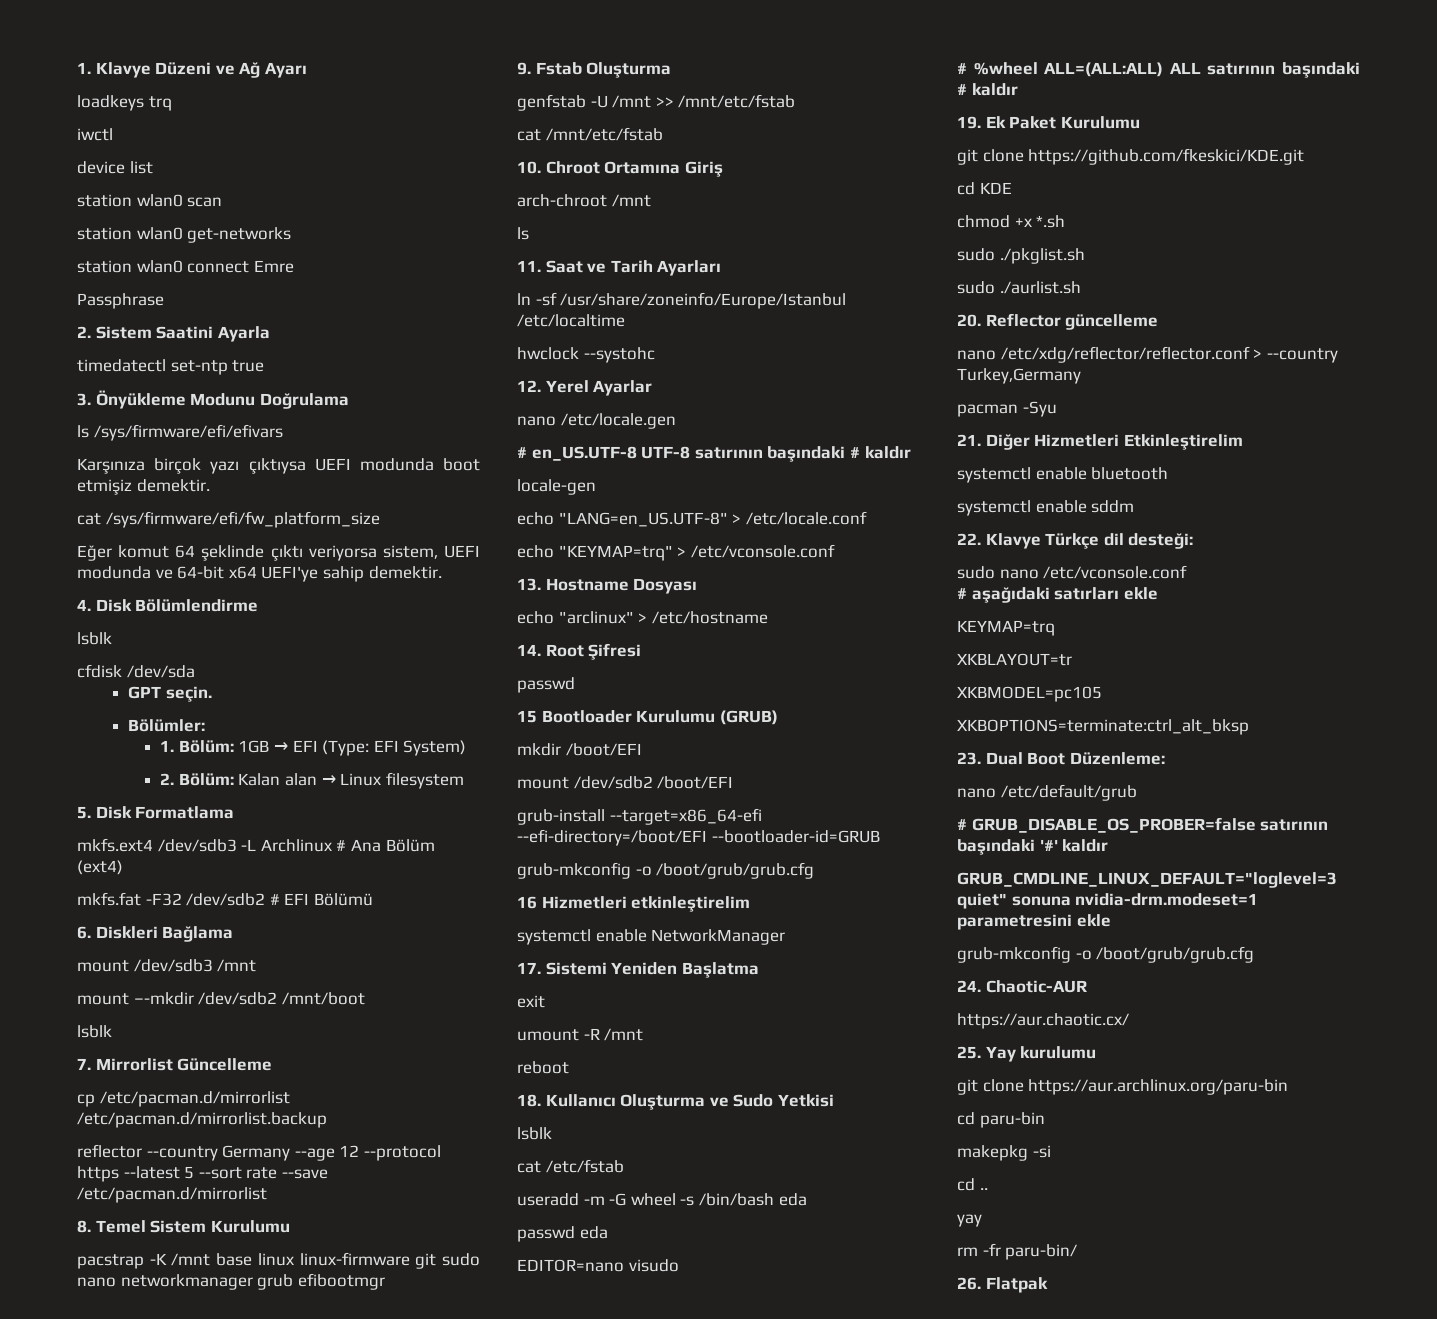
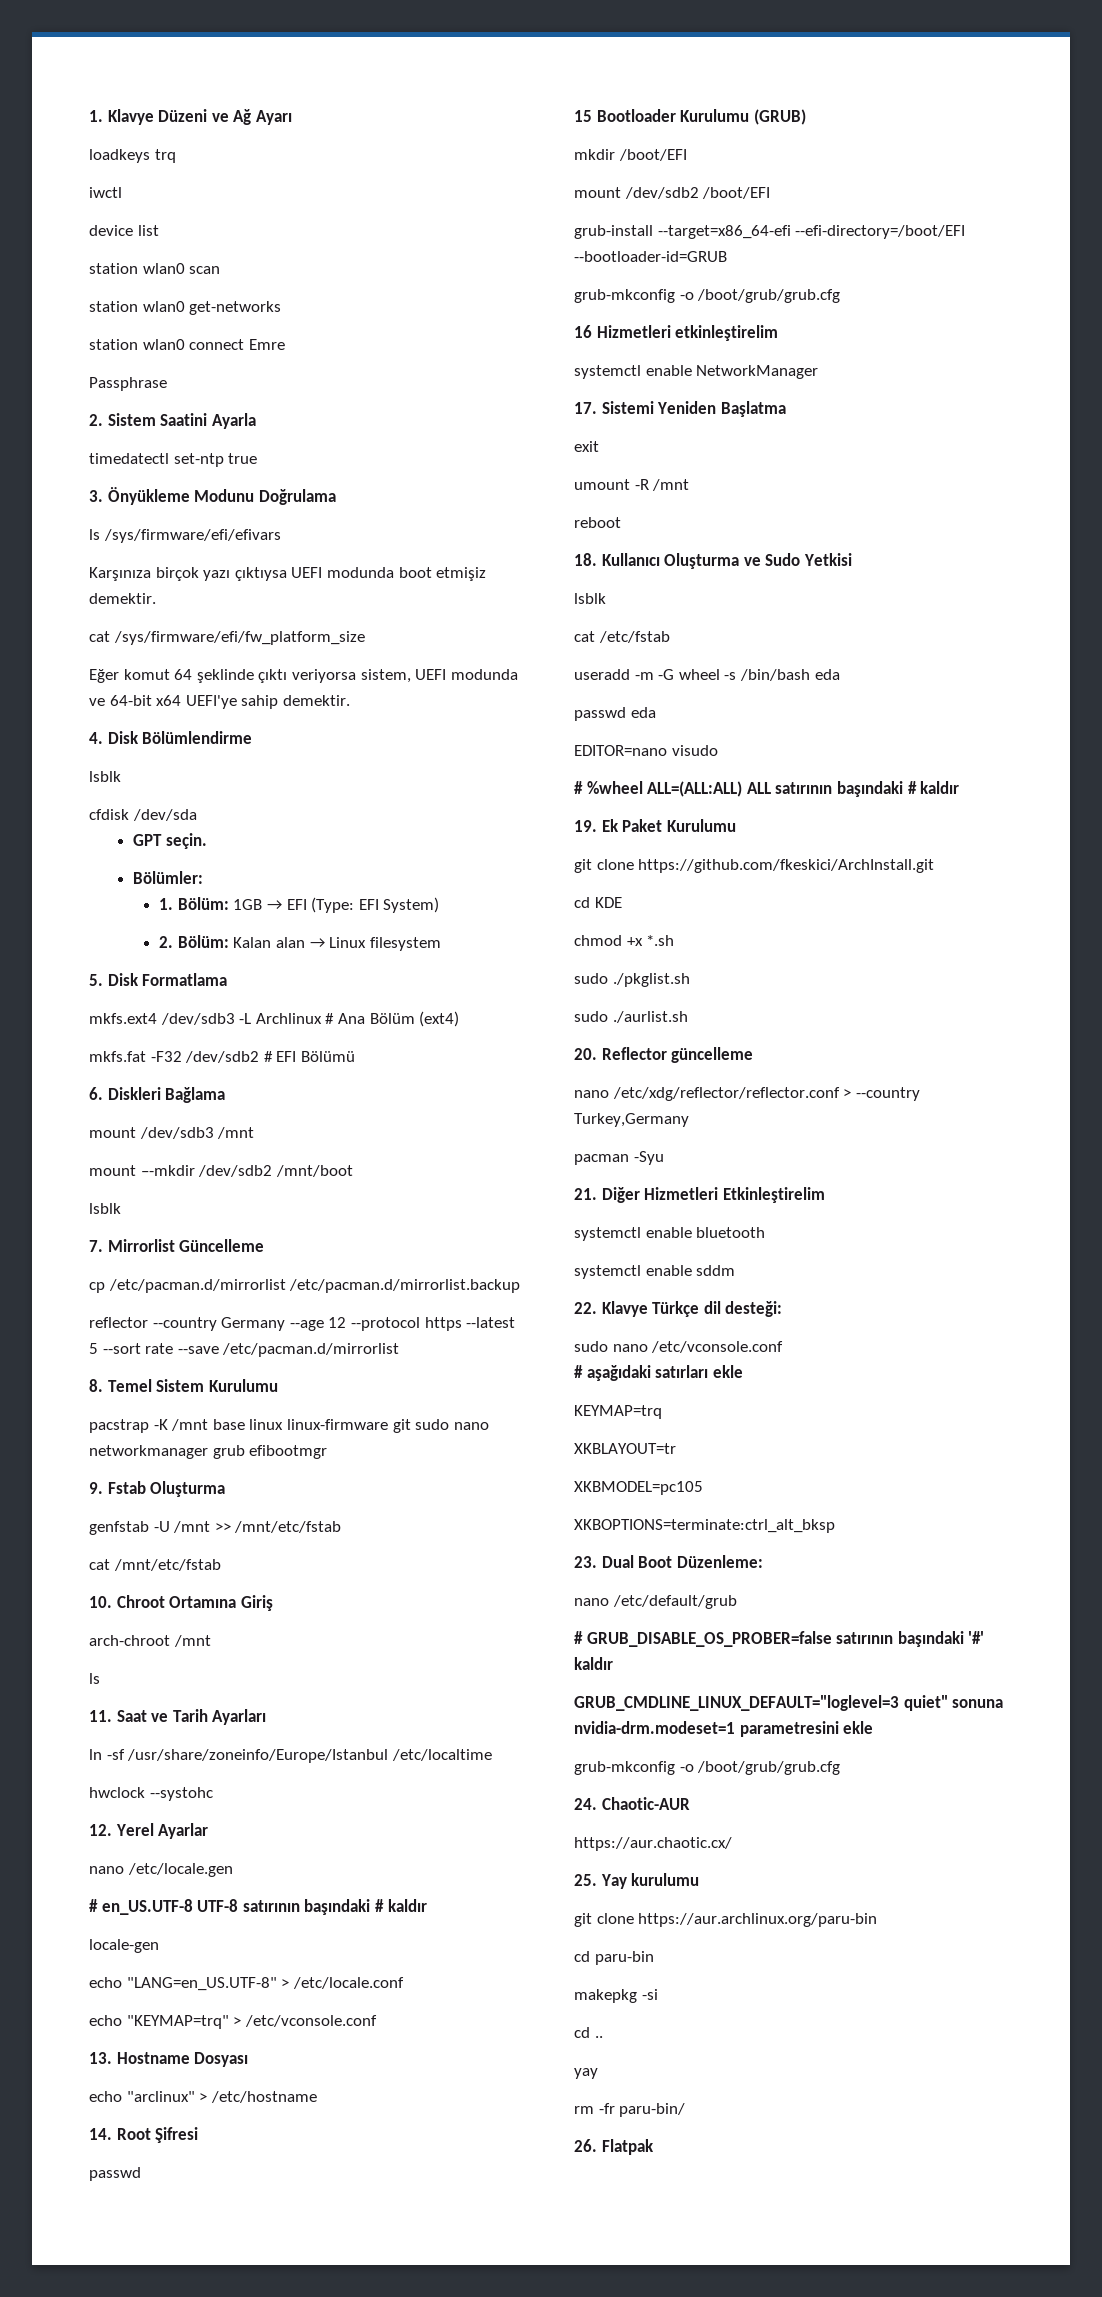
- git clone https://github.com/fkeskici/KDE.git
+ git clone https://github.com/fkeskici/ArchInstall.git

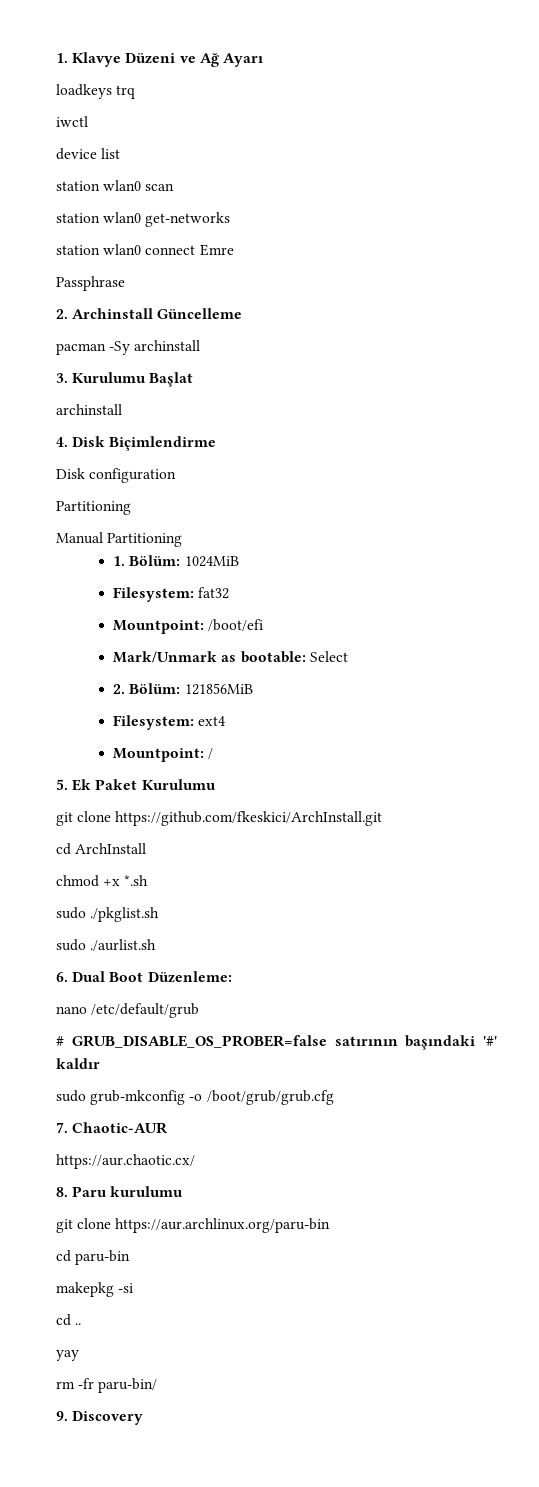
- 2. Sistem Saatini Ayarla
- timedatectl set-ntp true
- 3. Önyükleme Modunu Doğrulama
- ls /sys/firmware/efi/efivars
- Karşınıza birçok yazı çıktıysa UEFI modunda boot etmişiz demektir.
- cat /sys/firmware/efi/fw_platform_size
- Eğer komut 64 şeklinde çıktı veriyorsa sistem, UEFI modunda ve 64-bit x64 UEFI'ye sahip demektir.
- 4. Disk Bölümlendirme
- lsblk
- cfdisk /dev/sda
- GPT seçin.
- Bölümler:
- 1. Bölüm: 1GB → EFI (Type: EFI System)
- 2. Bölüm: Kalan alan → Linux filesystem
- 5. Disk Formatlama
- mkfs.ext4 /dev/sdb3 -L Archlinux # Ana Bölüm (ext4)
- mkfs.fat -F32 /dev/sdb2 # EFI Bölümü
- 6. Diskleri Bağlama
- mount /dev/sdb3 /mnt
- mount –-mkdir /dev/sdb2 /mnt/boot
- lsblk
- 7. Mirrorlist Güncelleme
- cp /etc/pacman.d/mirrorlist /etc/pacman.d/mirrorlist.backup
- reflector --country Germany --age 12 --protocol https --latest 5 --sort rate --save /etc/pacman.d/mirrorlist
- 8. Temel Sistem Kurulumu
- pacstrap -K /mnt base linux linux-firmware git sudo nano networkmanager grub efibootmgr
- 9. Fstab Oluşturma
- genfstab -U /mnt >> /mnt/etc/fstab
- cat /mnt/etc/fstab
- 10. Chroot Ortamına Giriş
- arch-chroot /mnt
- ls
- 11. Saat ve Tarih Ayarları
- ln -sf /usr/share/zoneinfo/Europe/Istanbul /etc/localtime
- hwclock --systohc
- 12. Yerel Ayarlar
- nano /etc/locale.gen
- # en_US.UTF-8 UTF-8 satırının başındaki # kaldır
- locale-gen
- echo "LANG=en_US.UTF-8" > /etc/locale.conf
- echo "KEYMAP=trq" > /etc/vconsole.conf
- 13. Hostname Dosyası
- echo "arclinux" > /etc/hostname
- 14. Root Şifresi
- passwd
- 15 Bootloader Kurulumu (GRUB)
- mkdir /boot/EFI
- mount /dev/sdb2 /boot/EFI
- grub-install --target=x86_64-efi --efi-directory=/boot/EFI --bootloader-id=GRUB
- grub-mkconfig -o /boot/grub/grub.cfg
- 16 Hizmetleri etkinleştirelim
- systemctl enable NetworkManager
- 17. Sistemi Yeniden Başlatma
- exit
- umount -R /mnt
- reboot
- 18. Kullanıcı Oluşturma ve Sudo Yetkisi
- lsblk
- cat /etc/fstab
- useradd -m -G wheel -s /bin/bash eda
- passwd eda
- EDITOR=nano visudo
- # %wheel ALL=(ALL:ALL) ALL satırının başındaki # kaldır
- 19. Ek Paket Kurulumu
+ 2. Archinstall Güncelleme
+ pacman -Sy archinstall
+ 3. Kurulumu Başlat
+ archinstall
+ 4. Disk Biçimlendirme
+ Disk configuration
+ Partitioning
+ Manual Partitioning
+ 1. Bölüm: 1024MiB
+ Filesystem: fat32
+ Mountpoint: /boot/efi
+ Mark/Unmark as bootable: Select
+ 2. Bölüm: 121856MiB
+ Filesystem: ext4
+ Mountpoint: /
+ 5. Ek Paket Kurulumu
- cd KDE
+ cd ArchInstall
- 20. Reflector güncelleme
- nano /etc/xdg/reflector/reflector.conf > --country Turkey,Germany
- pacman -Syu
- 21. Diğer Hizmetleri Etkinleştirelim
- systemctl enable bluetooth
- systemctl enable sddm
- 22. Klavye Türkçe dil desteği:
- sudo nano /etc/vconsole.conf
- # aşağıdaki satırları ekle
- KEYMAP=trq
- XKBLAYOUT=tr
- XKBMODEL=pc105
- XKBOPTIONS=terminate:ctrl_alt_bksp
- 23. Dual Boot Düzenleme:
+ 6. Dual Boot Düzenleme:
- GRUB_CMDLINE_LINUX_DEFAULT="loglevel=3 quiet" sonuna nvidia-drm.modeset=1 parametresini ekle
- grub-mkconfig -o /boot/grub/grub.cfg
- 24. Chaotic-AUR
+ sudo grub-mkconfig -o /boot/grub/grub.cfg
+ 7. Chaotic-AUR
- 25. Yay kurulumu
+ 8. Paru kurulumu
- 26. Flatpak
+ 9. Discovery

